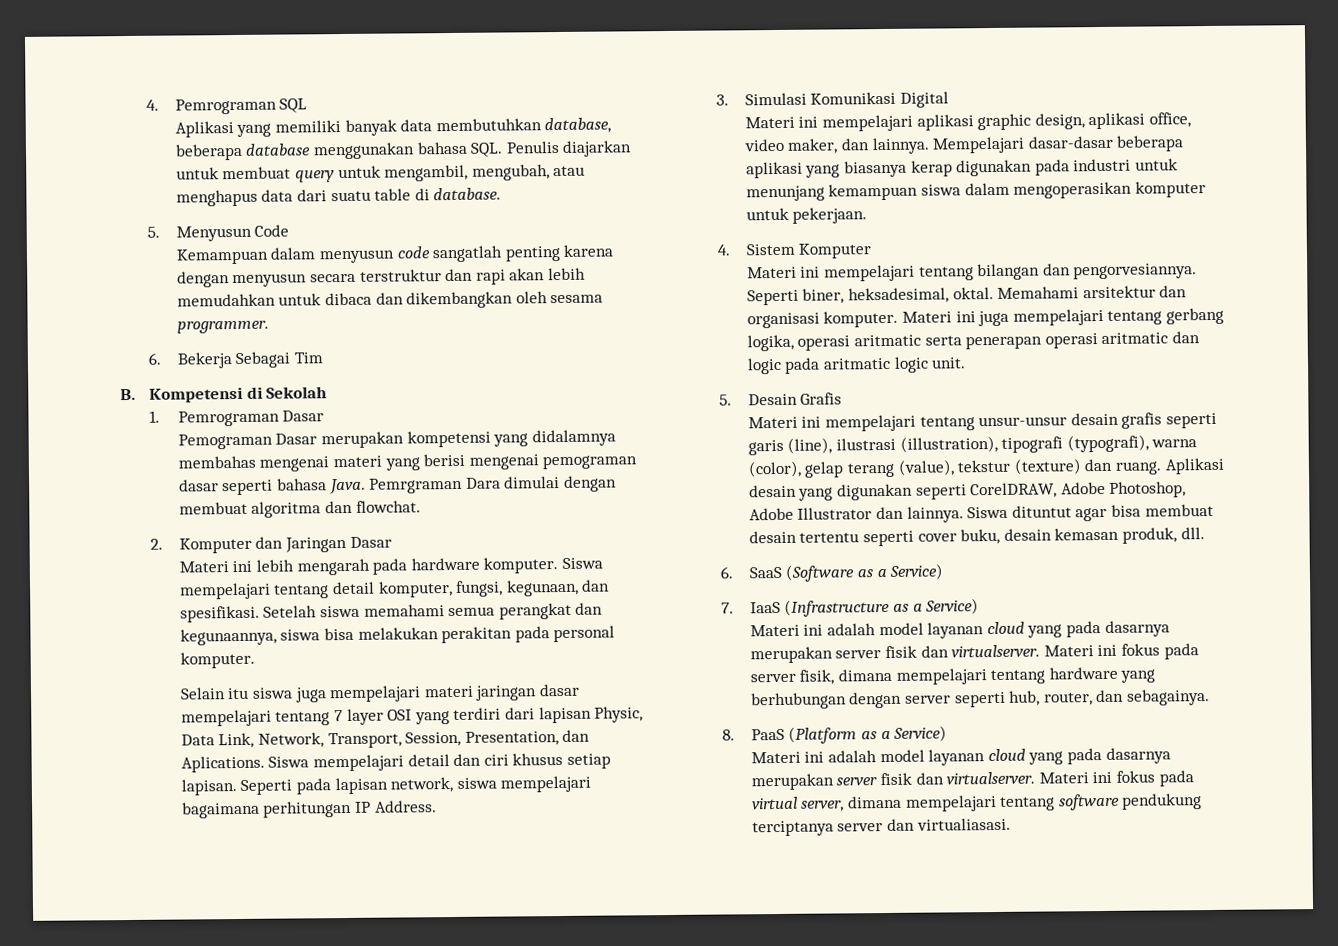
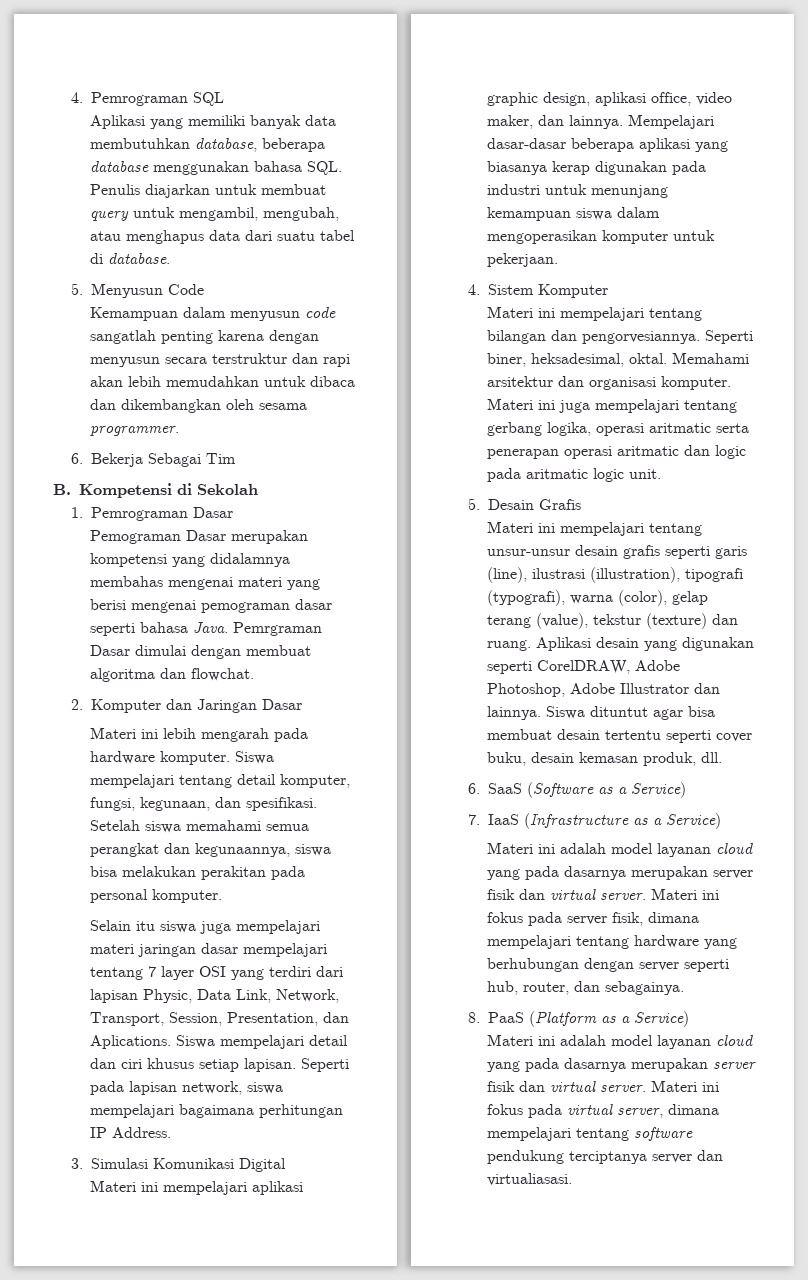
- Aplikasi yang memiliki banyak data membutuhkan database, beberapa database menggunakan bahasa SQL. Penulis diajarkan untuk membuat query untuk mengambil, mengubah, atau menghapus data dari suatu table di database.
+ Aplikasi yang memiliki banyak data membutuhkan database, beberapa database menggunakan bahasa SQL. Penulis diajarkan untuk membuat query untuk mengambil, mengubah, atau menghapus data dari suatu tabel di database.
- Pemrgraman Dara dimulai dengan membuat algoritma dan flowchat.
+ Pemrgraman Dasar dimulai dengan membuat algoritma dan flowchat.
  7. IaaS (Infrastructure as a Service)
- Materi ini adalah model layanan cloud yang pada dasarnya merupakan server fisik dan virtualserver.
+ Materi ini adalah model layanan cloud yang pada dasarnya merupakan server fisik dan virtual server.
  8. PaaS (Platform as a Service)
- Materi ini adalah model layanan cloud yang pada dasarnya merupakan server fisik dan virtualserver.
+ Materi ini adalah model layanan cloud yang pada dasarnya merupakan server fisik dan virtual server.

